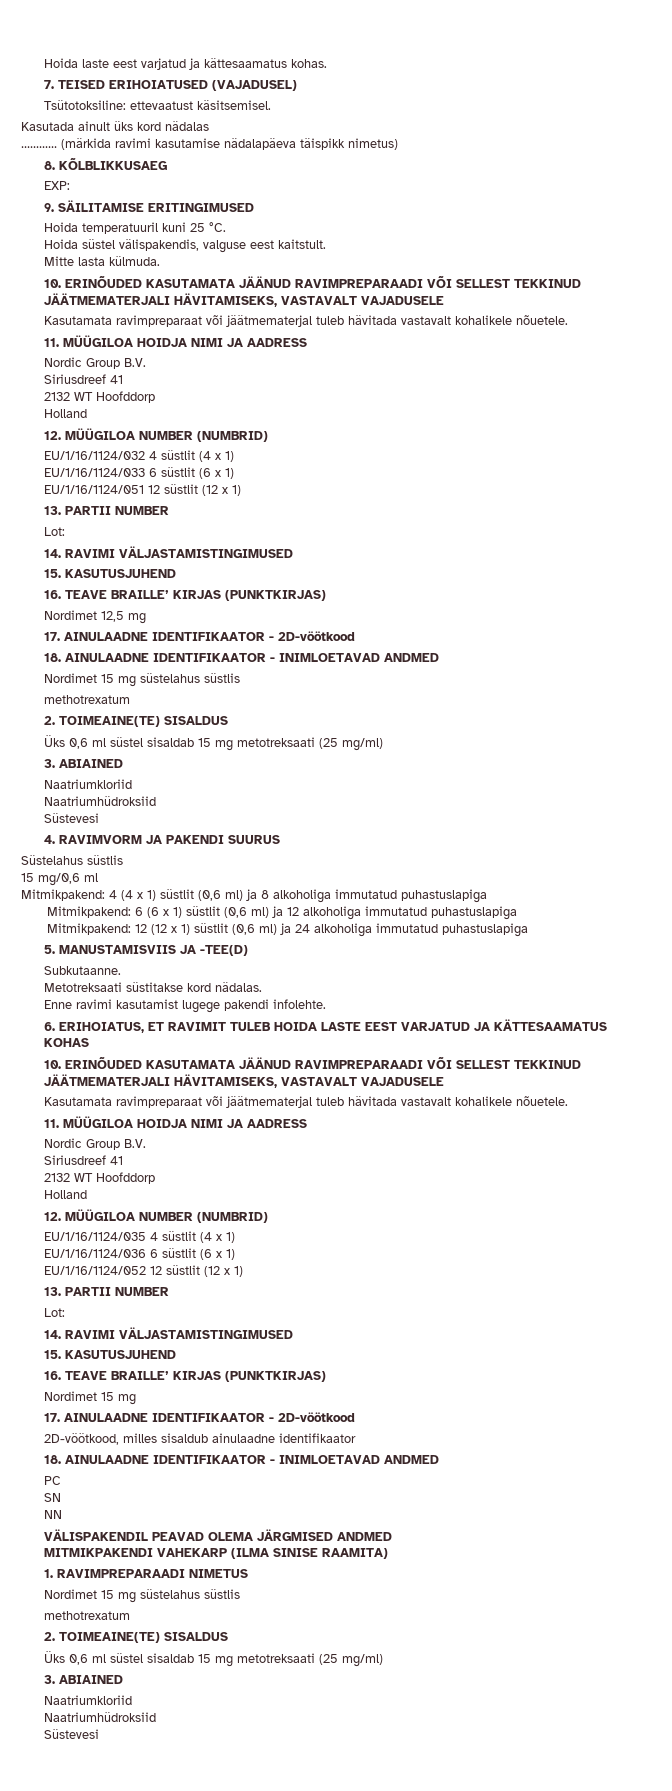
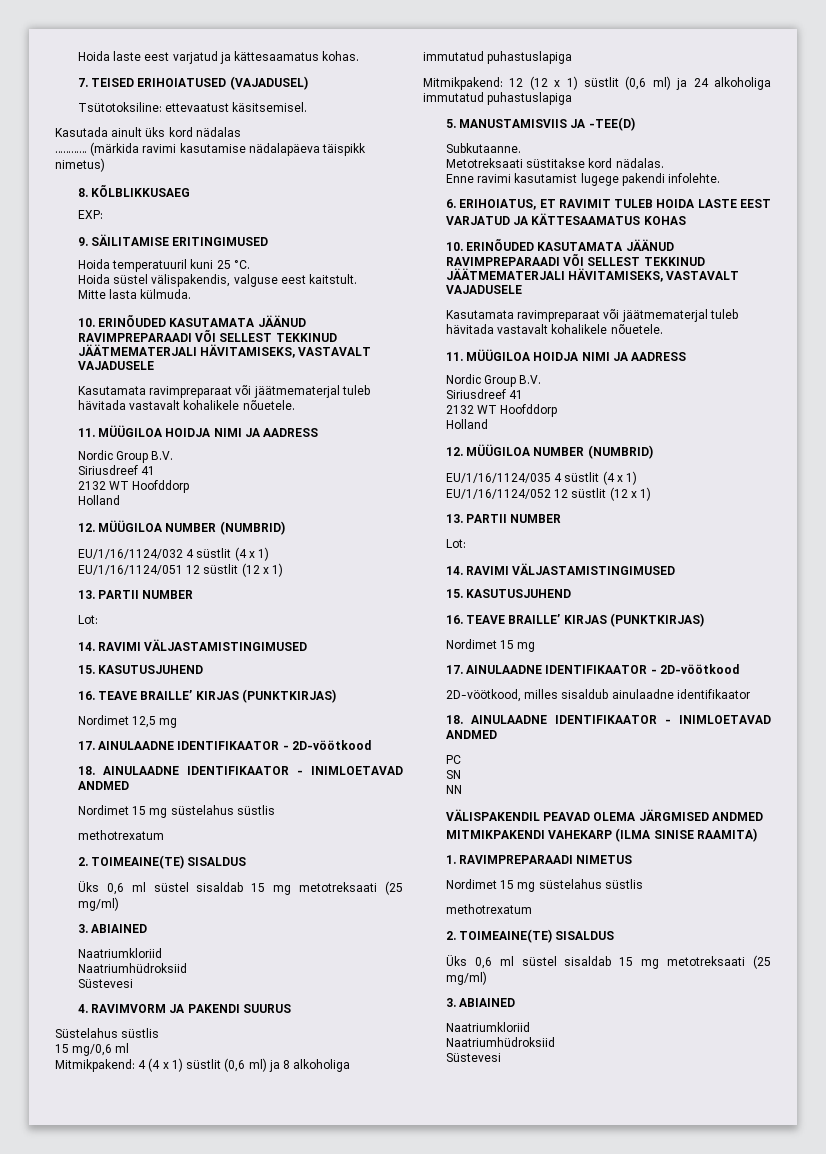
- EU/1/16/1124/033 6 süstlit (6 x 1)
- Mitmikpakend: 6 (6 x 1) süstlit (0,6 ml) ja 12 alkoholiga immutatud puhastuslapiga
- EU/1/16/1124/036 6 süstlit (6 x 1)

